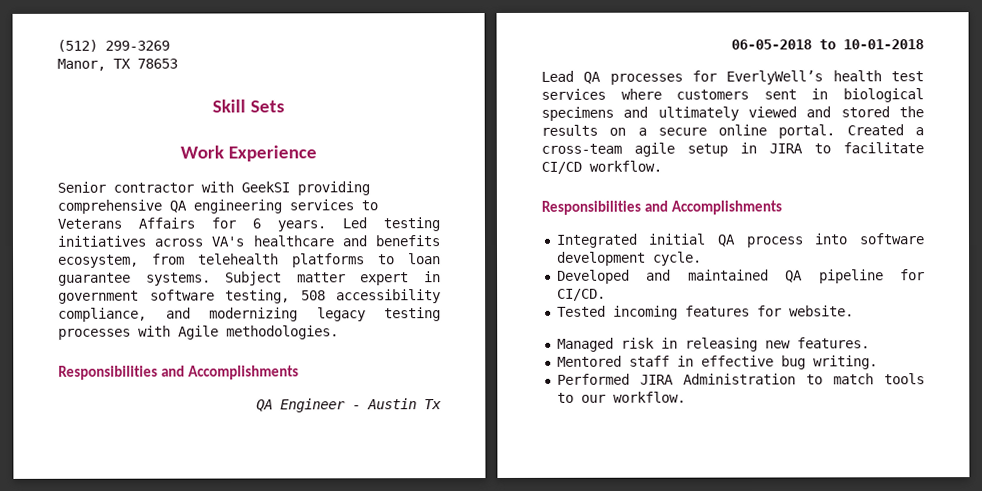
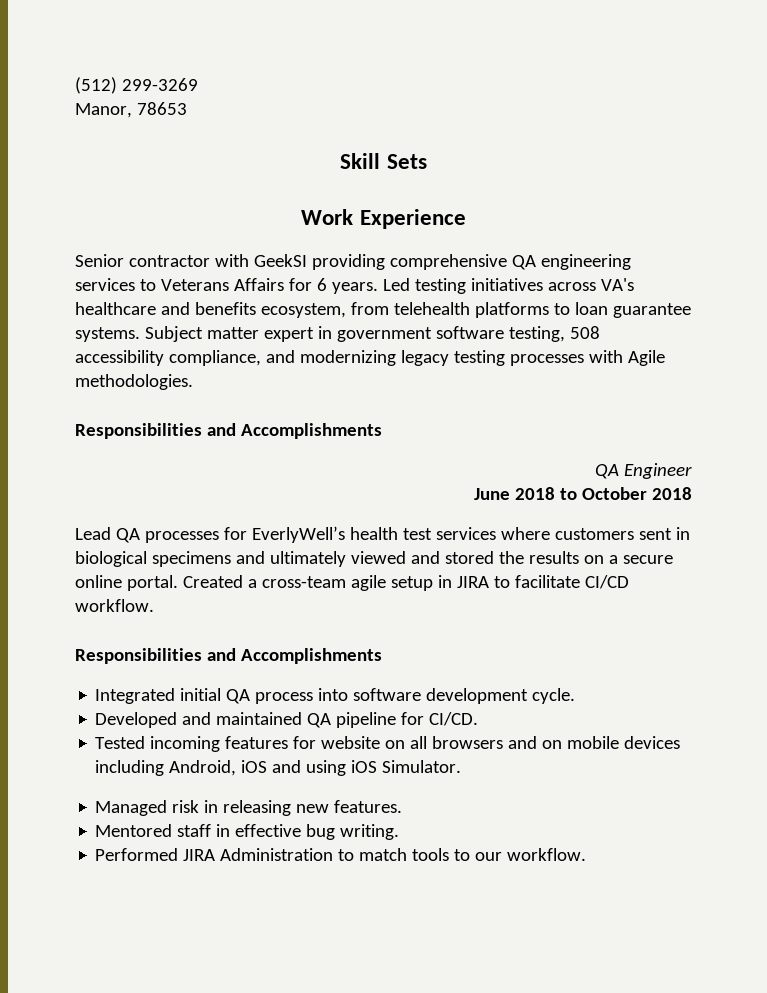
- Manor, TX 78653
+ Manor, 78653
- QA Engineer - Austin Tx
- 06-05-2018 to 10-01-2018
+ QA Engineer
+ June 2018 to October 2018
- Tested incoming features for website.
+ Tested incoming features for website on all browsers and on mobile devices including Android, iOS and using iOS Simulator.

